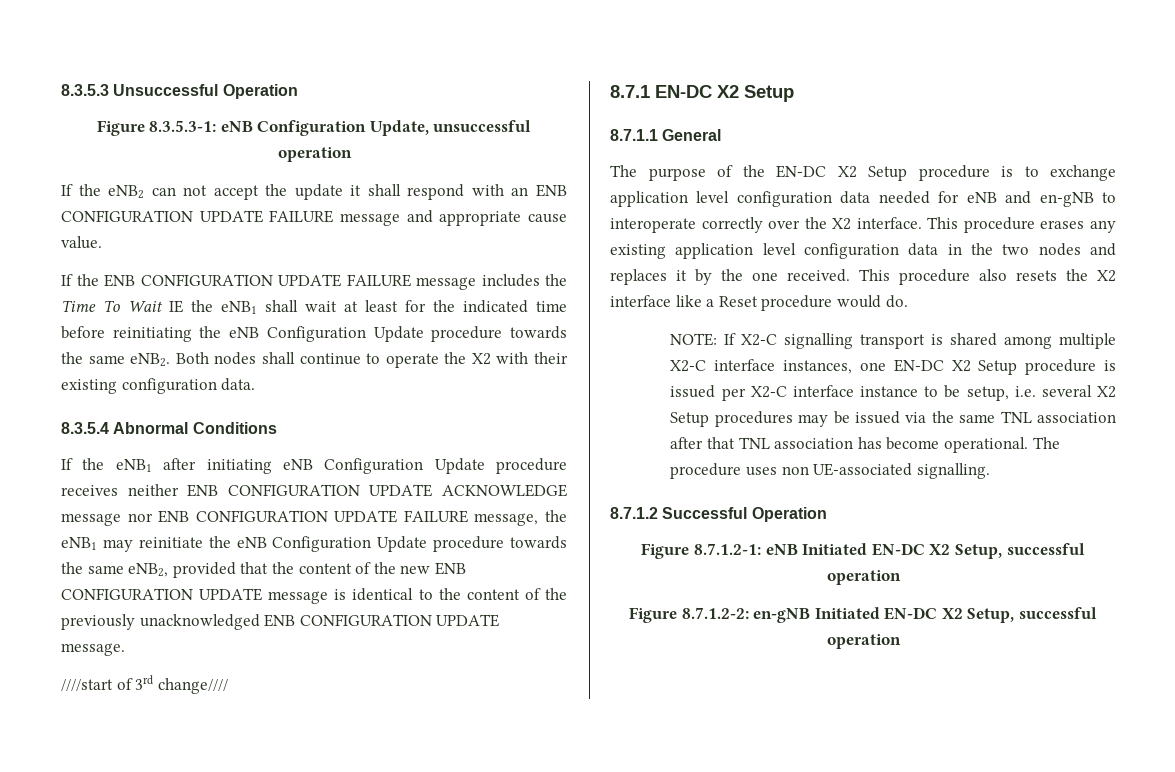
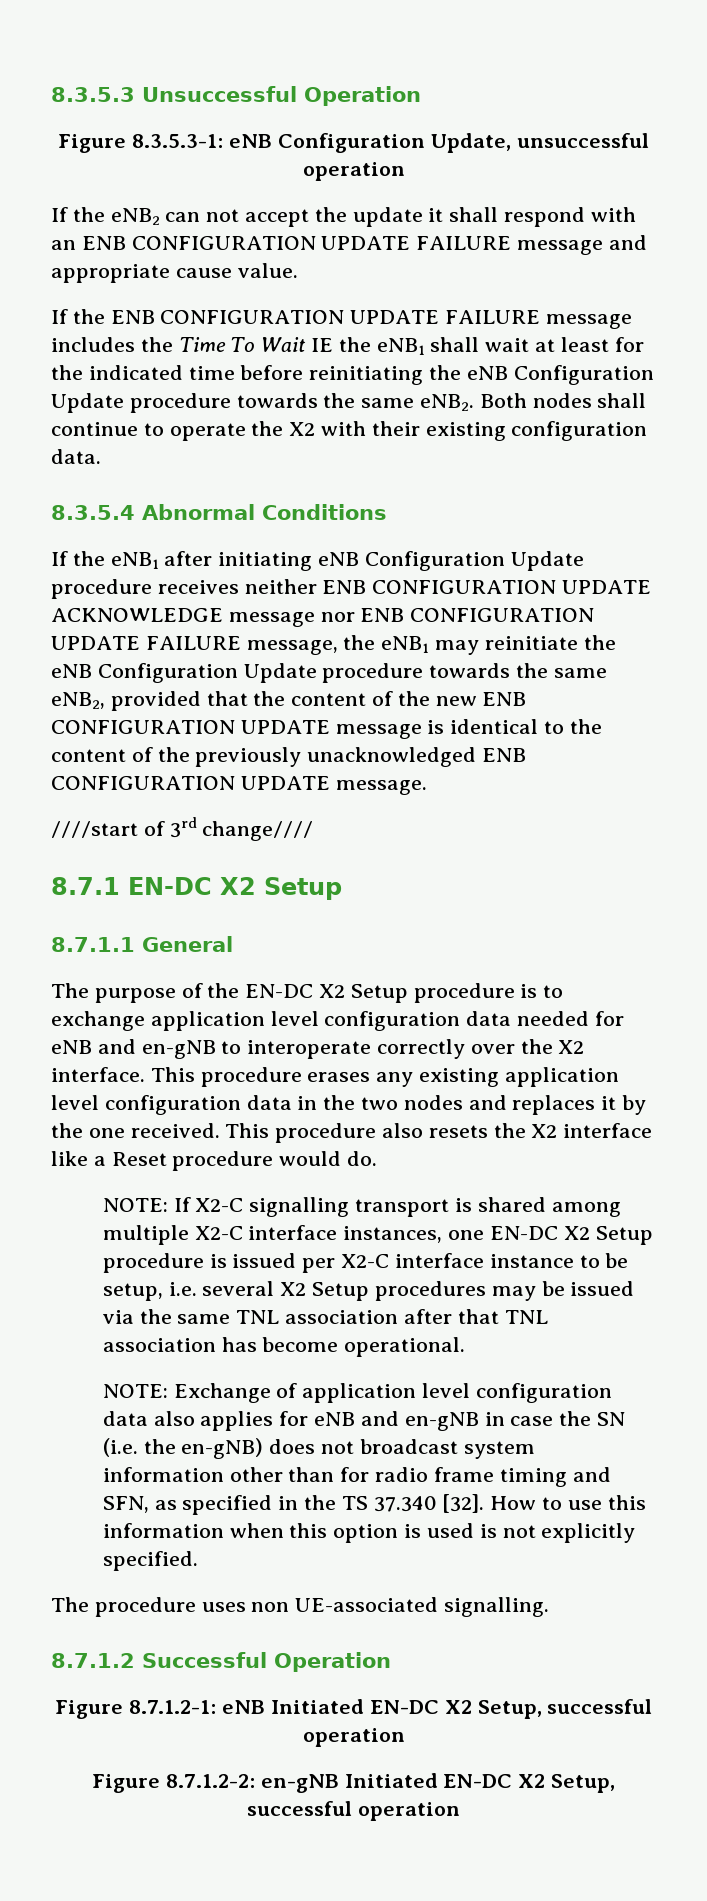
- NOTE: If X2-C signalling transport is shared among multiple X2-C interface instances, one EN-DC X2 Setup procedure is issued per X2-C interface instance to be setup, i.e. several X2 Setup procedures may be issued via the same TNL association after that TNL association has become operational. The procedure uses non UE-associated signalling.
+ NOTE: If X2-C signalling transport is shared among multiple X2-C interface instances, one EN-DC X2 Setup procedure is issued per X2-C interface instance to be setup, i.e. several X2 Setup procedures may be issued via the same TNL association after that TNL association has become operational.
+ NOTE: Exchange of application level configuration data also applies for eNB and en-gNB in case the SN (i.e. the en-gNB) does not broadcast system information other than for radio frame timing and SFN, as specified in the TS 37.340 [32]. How to use this information when this option is used is not explicitly specified.
+ The procedure uses non UE-associated signalling.

